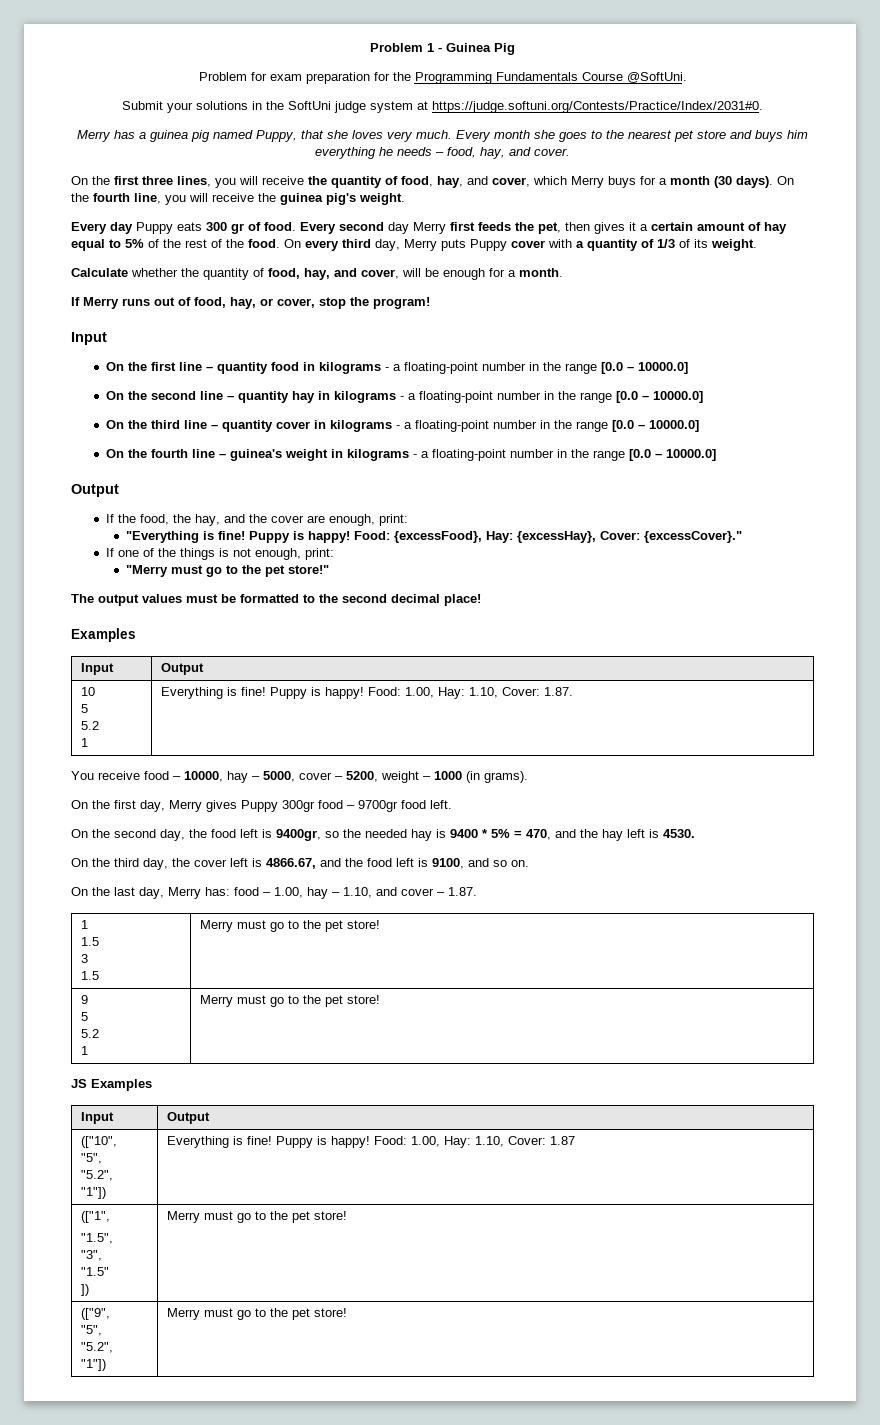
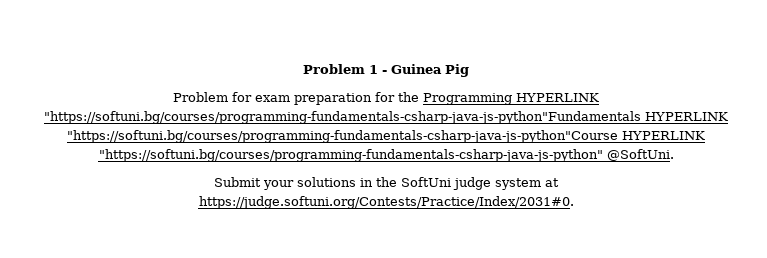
- Problem for exam preparation for the Programming Fundamentals Course @SoftUni.
+ Problem for exam preparation for the Programming HYPERLINK "https://softuni.bg/courses/programming-fundamentals-csharp-java-js-python"Fundamentals HYPERLINK "https://softuni.bg/courses/programming-fundamentals-csharp-java-js-python"Course HYPERLINK "https://softuni.bg/courses/programming-fundamentals-csharp-java-js-python" @SoftUni.
- Merry has a guinea pig named Puppy, that she loves very much. Every month she goes to the nearest pet store and buys him everything he needs – food, hay, and cover.
- On the first three lines, you will receive the quantity of food, hay, and cover, which Merry buys for a month (30 days). On the fourth line, you will receive the guinea pig's weight.
- Every day Puppy eats 300 gr of food. Every second day Merry first feeds the pet, then gives it a certain amount of hay equal to 5% of the rest of the food. On every third day, Merry puts Puppy cover with a quantity of 1/3 of its weight.
- Calculate whether the quantity of food, hay, and cover, will be enough for a month.
- If Merry runs out of food, hay, or cover, stop the program!
- Input
- On the first line – quantity food in kilograms - a floating-point number in the range [0.0 – 10000.0]
- On the second line – quantity hay in kilograms - a floating-point number in the range [0.0 – 10000.0]
- On the third line – quantity cover in kilograms - a floating-point number in the range [0.0 – 10000.0]
- On the fourth line – guinea's weight in kilograms - a floating-point number in the range [0.0 – 10000.0]
- Output
- If the food, the hay, and the cover are enough, print:
- "Everything is fine! Puppy is happy! Food: {excessFood}, Hay: {excessHay}, Cover: {excessCover}."
- If one of the things is not enough, print:
- "Merry must go to the pet store!"
- The output values must be formatted to the second decimal place!
- Examples
- Input | Output
- 10
- 5
- 5.2
- 1 | Everything is fine! Puppy is happy! Food: 1.00, Hay: 1.10, Cover: 1.87.
- You receive food – 10000, hay – 5000, cover – 5200, weight – 1000 (in grams).
- On the first day, Merry gives Puppy 300gr food – 9700gr food left.
- On the second day, the food left is 9400gr, so the needed hay is 9400 * 5% = 470, and the hay left is 4530.
- On the third day, the cover left is 4866.67, and the food left is 9100, and so on.
- On the last day, Merry has: food – 1.00, hay – 1.10, and cover – 1.87.
- 1
- 1.5
- 3
- 1.5 | Merry must go to the pet store!
- 9
- 5
- 5.2
- 1 | Merry must go to the pet store!
- JS Examples
- Input | Output
- (["10",
- "5",
- "5.2",
- "1"]) | Everything is fine! Puppy is happy! Food: 1.00, Hay: 1.10, Cover: 1.87
- (["1",
- "1.5",
- "3",
- "1.5"
- ]) | Merry must go to the pet store!
- (["9",
- "5",
- "5.2",
- "1"]) | Merry must go to the pet store!

